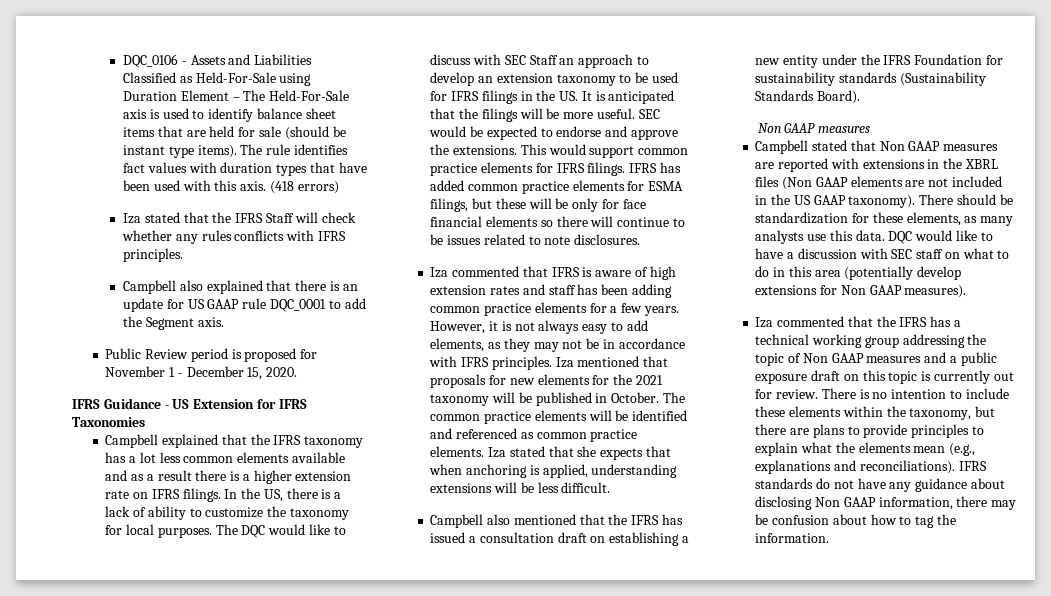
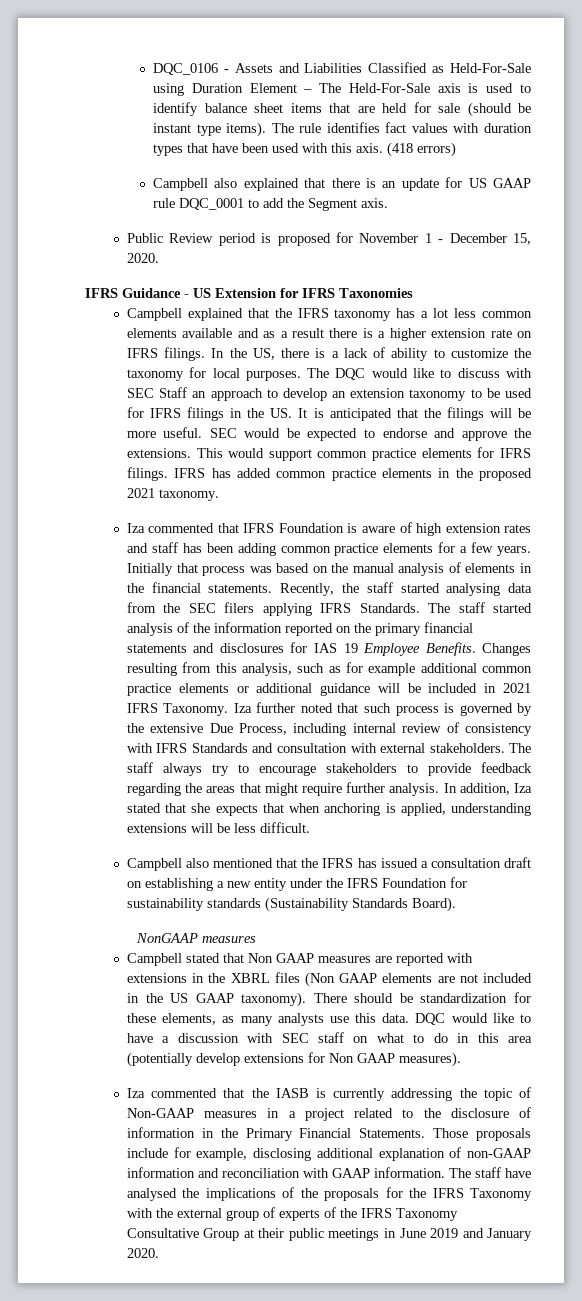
- Iza stated that the IFRS Staff will check whether any rules conflicts with IFRS principles.
- IFRS has added common practice elements for ESMA filings, but these will be only for face financial elements so there will continue to be issues related to note disclosures.
+ IFRS has added common practice elements in the proposed 2021 taxonomy.
- Iza commented that IFRS is aware of high extension rates and staff has been adding common practice elements for a few years.
+ Iza commented that IFRS Foundation is aware of high extension rates and staff has been adding common practice elements for a few years.
- However, it is not always easy to add elements, as they may not be in accordance with IFRS principles. Iza mentioned that proposals for new elements for the 2021 taxonomy will be published in October. The common practice elements will be identified and referenced as common practice elements. Iza stated that she expects that when anchoring is applied, understanding extensions will be less difficult.
+ Initially that process was based on the manual analysis of elements in the financial statements. Recently, the staff started analysing data from the SEC filers applying IFRS Standards. The staff started analysis of the information reported on the primary financial statements and disclosures for IAS 19 Employee Benefits. Changes resulting from this analysis, such as for example additional common practice elements or additional guidance will be included in 2021 IFRS Taxonomy. Iza further noted that such process is governed by the extensive Due Process, including internal review of consistency with IFRS Standards and consultation with external stakeholders. The staff always try to encourage stakeholders to provide feedback regarding the areas that might require further analysis. In addition, Iza stated that she expects that when anchoring is applied, understanding extensions will be less difficult.
  Campbell also mentioned that the IFRS has issued a consultation draft on establishing a new entity under the IFRS Foundation for sustainability standards (Sustainability Standards Board).
- Non GAAP measures
+ NonGAAP measures
- Iza commented that the IFRS has a technical working group addressing the topic of Non GAAP measures and a public exposure draft on this topic is currently out for review. There is no intention to include these elements within the taxonomy, but there are plans to provide principles to explain what the elements mean (e.g., explanations and reconciliations). IFRS standards do not have any guidance about disclosing Non GAAP information, there may be confusion about how to tag the information.
+ Iza commented that the IASB is currently addressing the topic of Non-GAAP measures in a project related to the disclosure of information in the Primary Financial Statements. Those proposals include for example, disclosing additional explanation of non-GAAP information and reconciliation with GAAP information. The staff have analysed the implications of the proposals for the IFRS Taxonomy with the external group of experts of the IFRS Taxonomy Consultative Group at their public meetings in June 2019 and January 2020.

